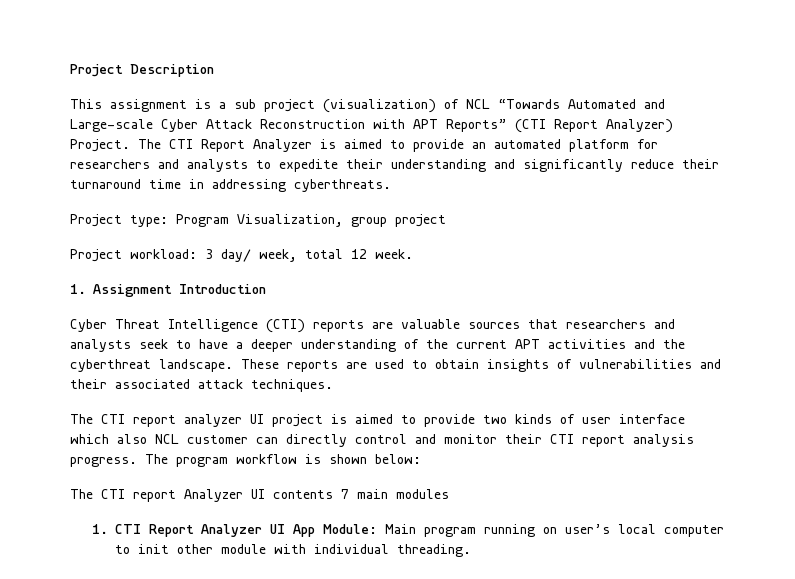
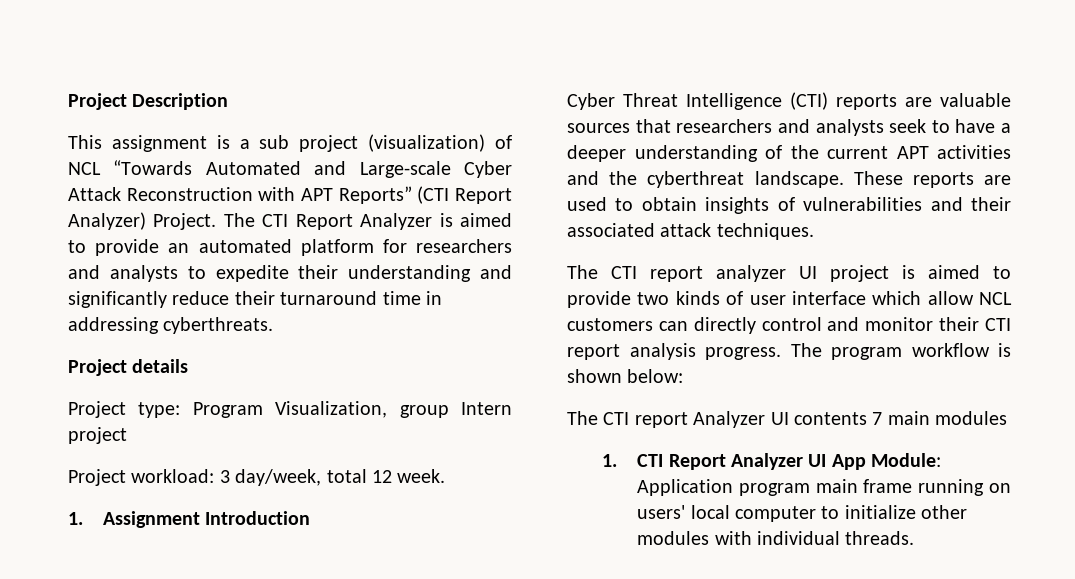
+ Project details
- Project type: Program Visualization, group project
+ Project type: Program Visualization, group Intern project
- Project workload: 3 day/ week, total 12 week.
+ Project workload: 3 day/week, total 12 week.
- The CTI report analyzer UI project is aimed to provide two kinds of user interface which also NCL customer can directly control and monitor their CTI report analysis progress.
+ The CTI report analyzer UI project is aimed to provide two kinds of user interface which allow NCL customers can directly control and monitor their CTI report analysis progress.
- 1. CTI Report Analyzer UI App Module: Main program running on user’s local computer to init other module with individual threading.
+ 1. CTI Report Analyzer UI App Module: Application program main frame running on users' local computer to initialize other modules with individual threads.

